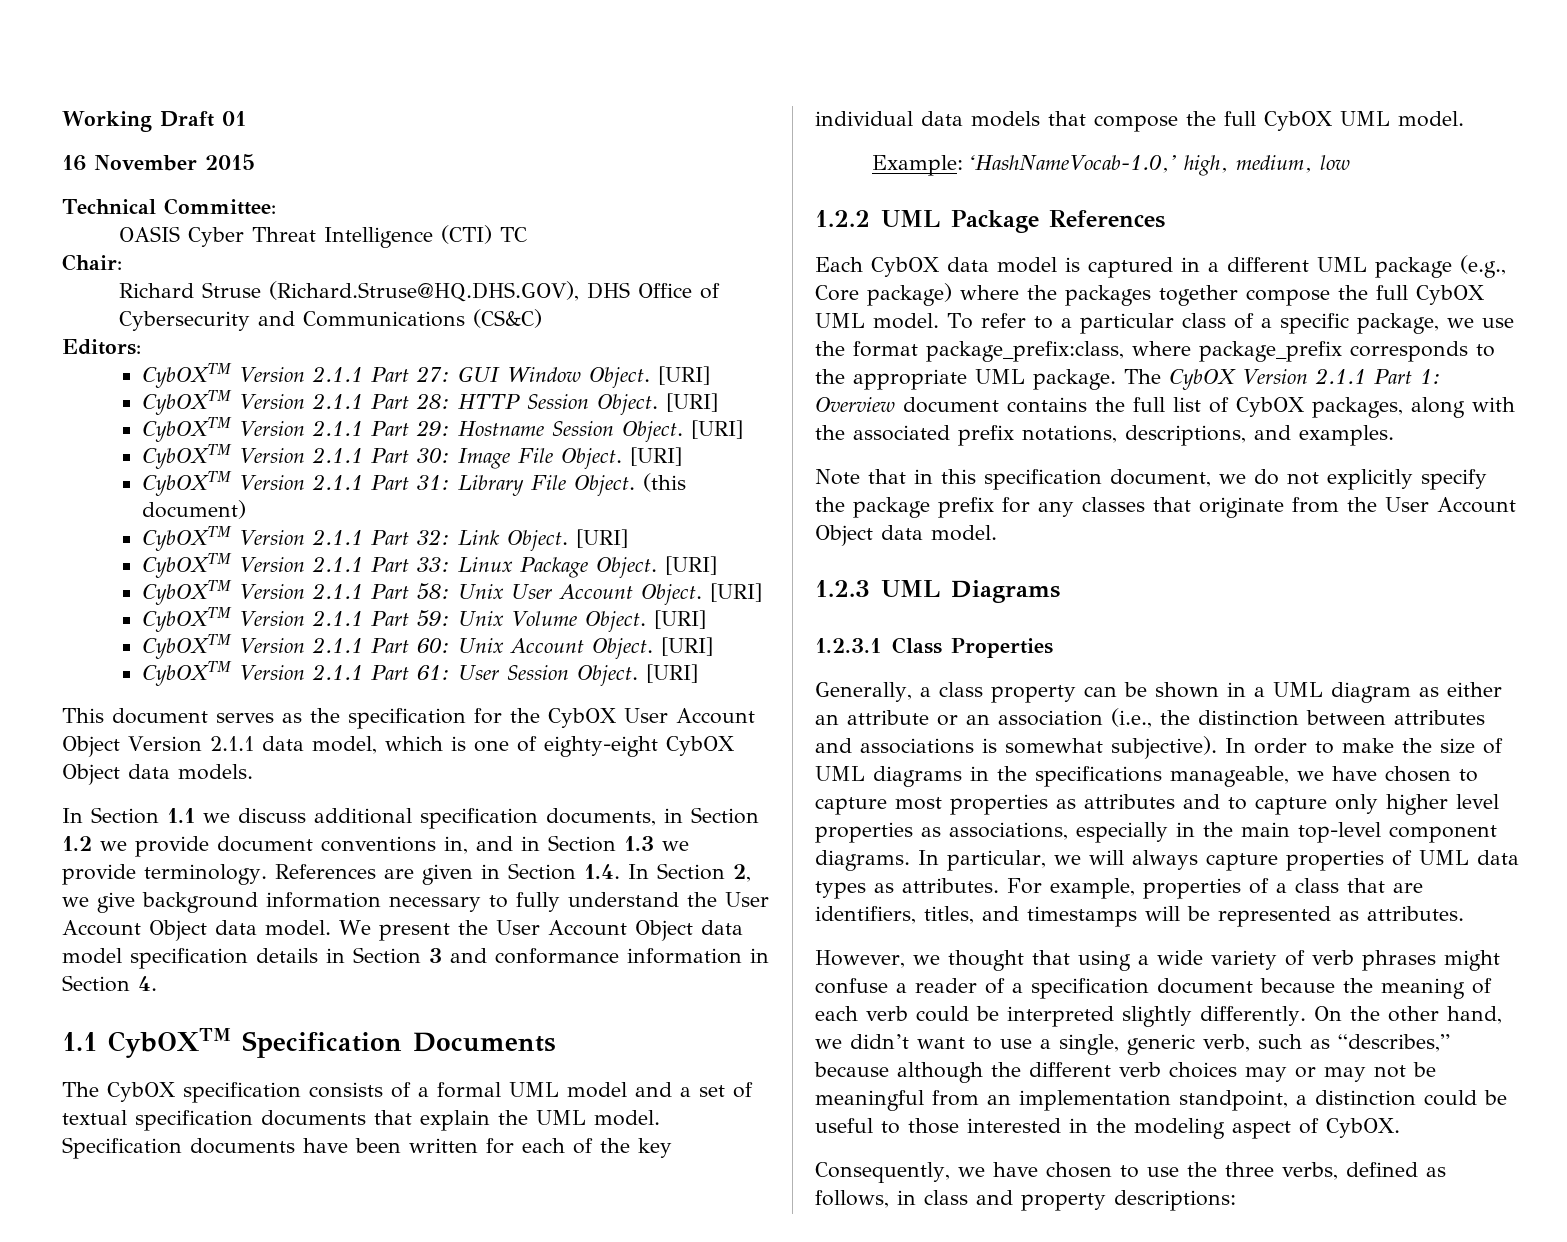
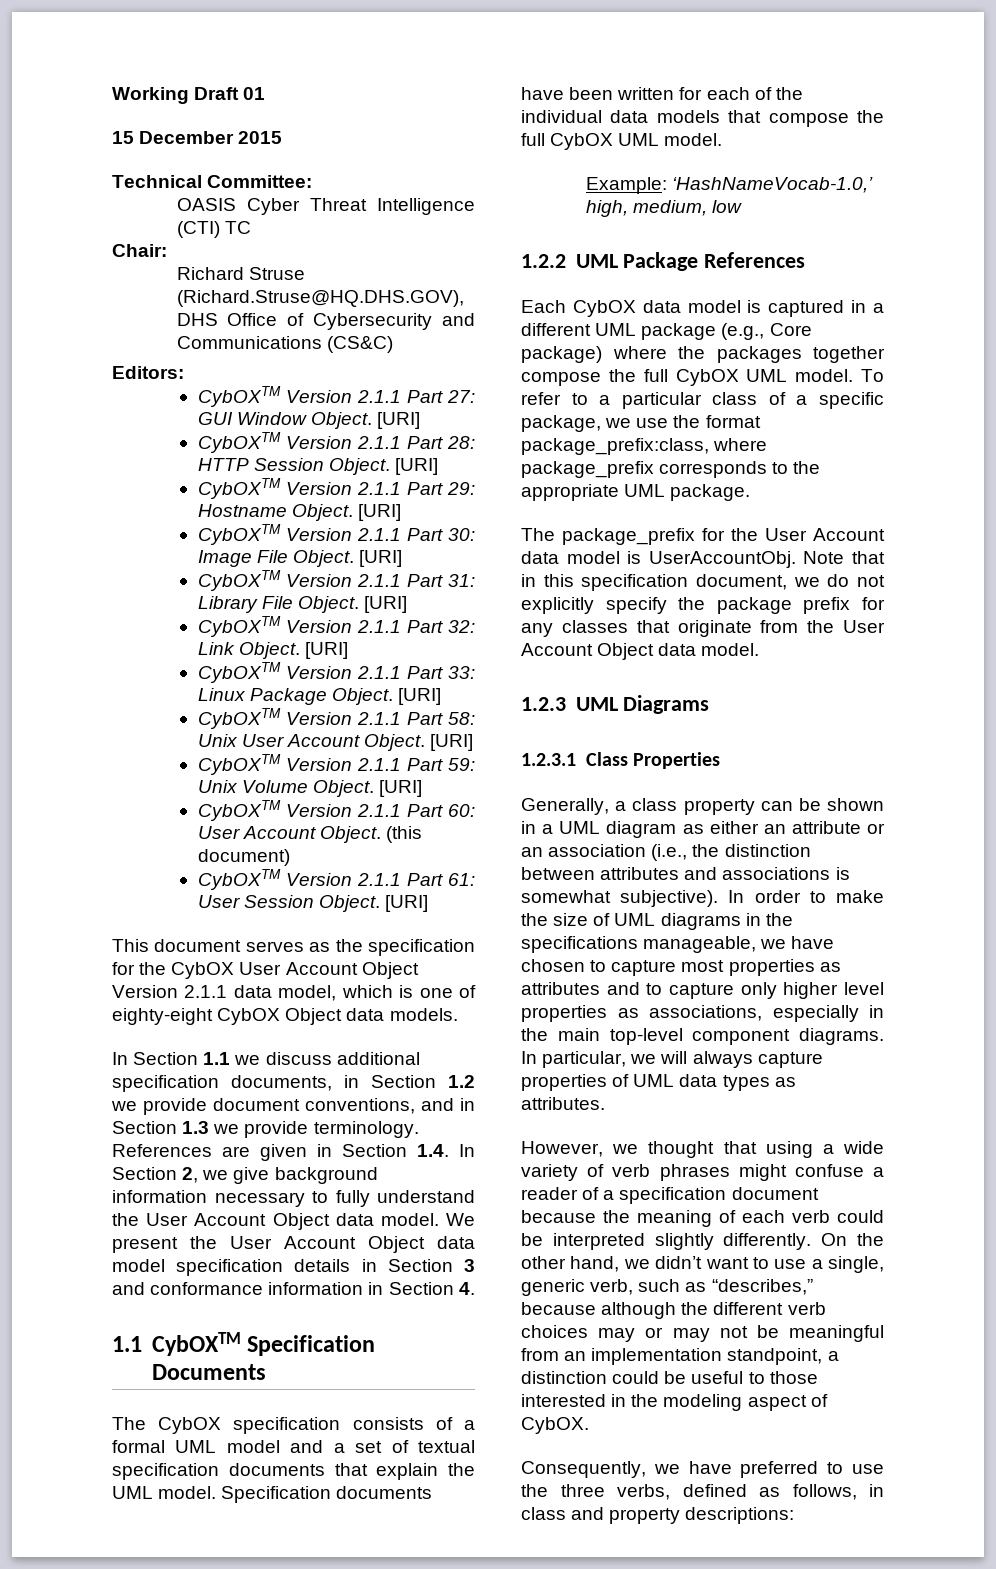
- 16 November 2015
+ 15 December 2015
- CybOXTM Version 2.1.1 Part 29: Hostname Session Object.
+ CybOXTM Version 2.1.1 Part 29: Hostname Object.
- CybOXTM Version 2.1.1 Part 31: Library File Object. (this document)
+ CybOXTM Version 2.1.1 Part 31: Library File Object. [URI]
- CybOXTM Version 2.1.1 Part 60: Unix Account Object. [URI]
+ CybOXTM Version 2.1.1 Part 60: User Account Object. (this document)
- In Section 1.1 we discuss additional specification documents, in Section 1.2 we provide document conventions in, and in Section 1.3 we provide terminology.
+ In Section 1.1 we discuss additional specification documents, in Section 1.2 we provide document conventions, and in Section 1.3 we provide terminology.
- Specification documents have been written for each of the key individual data models that compose the full CybOX UML model.
+ Specification documents have been written for each of the individual data models that compose the full CybOX UML model.
- To refer to a particular class of a specific package, we use the format package_prefix:class, where package_prefix corresponds to the appropriate UML package. The CybOX Version 2.1.1 Part 1: Overview document contains the full list of CybOX packages, along with the associated prefix notations, descriptions, and examples.
- Note that in this specification document, we do not explicitly specify the package prefix for any classes that originate from the User Account Object data model.
+ To refer to a particular class of a specific package, we use the format package_prefix:class, where package_prefix corresponds to the appropriate UML package.
+ The package_prefix for the User Account data model is UserAccountObj. Note that in this specification document, we do not explicitly specify the package prefix for any classes that originate from the User Account Object data model.
- For example, properties of a class that are identifiers, titles, and timestamps will be represented as attributes.
- Consequently, we have chosen to use the three verbs, defined as follows, in class and property descriptions:
+ Consequently, we have preferred to use the three verbs, defined as follows, in class and property descriptions:

